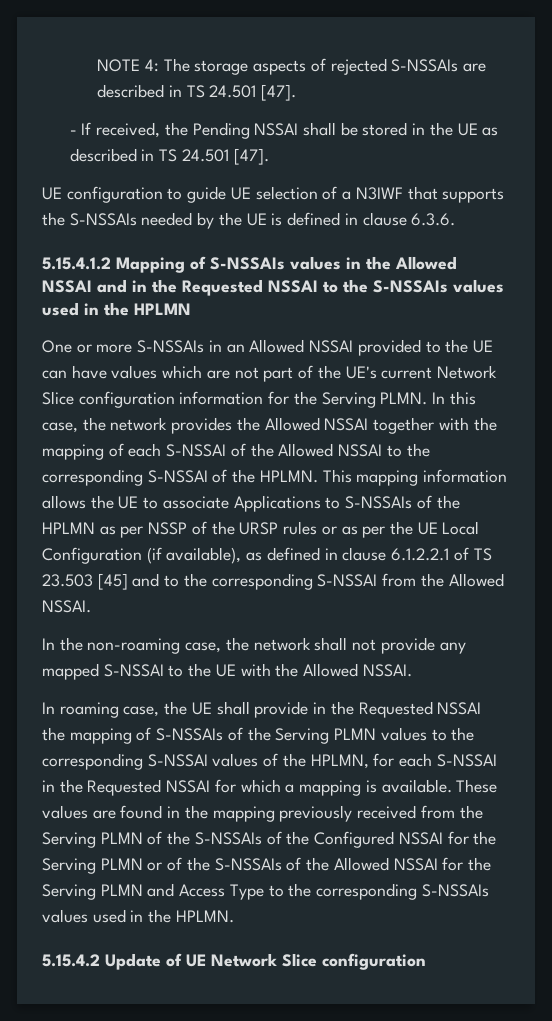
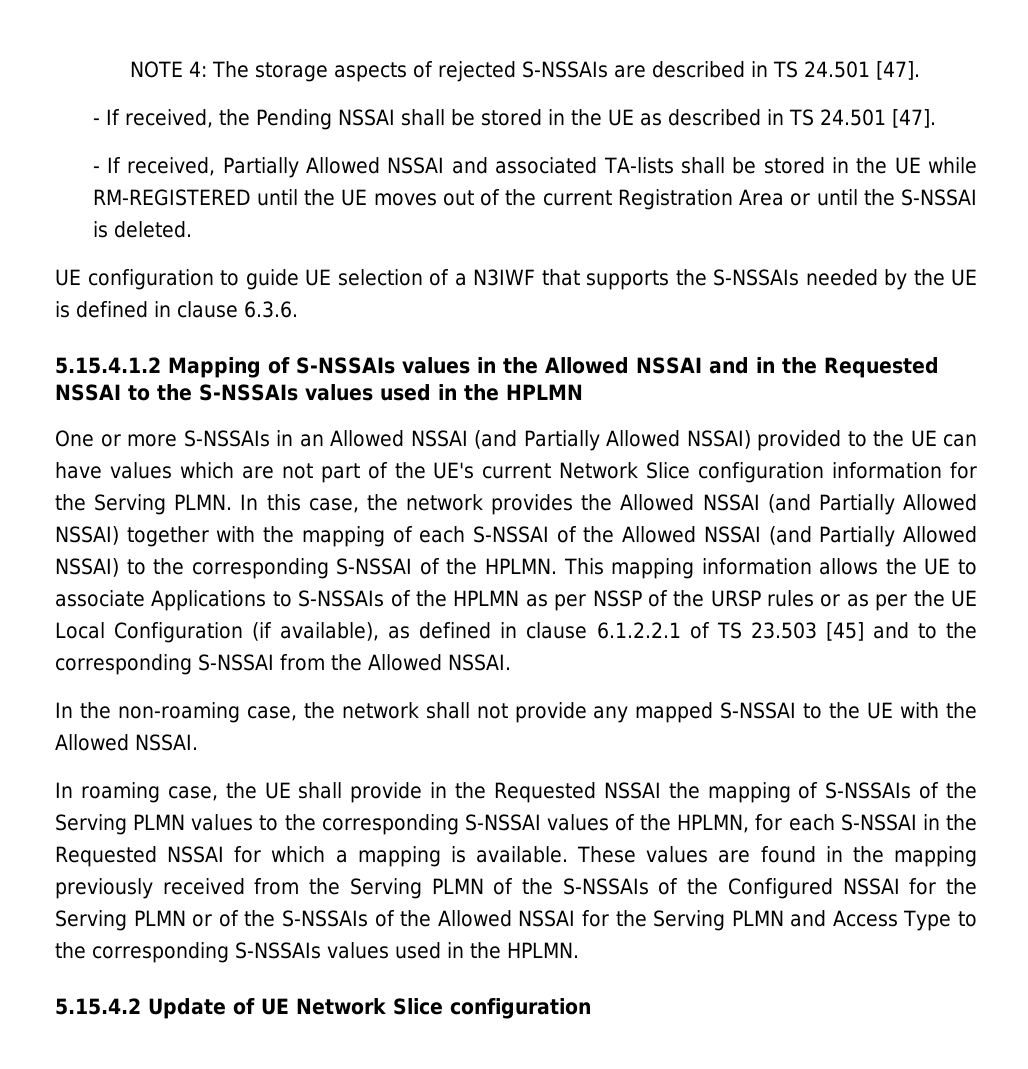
+ - If received, Partially Allowed NSSAI and associated TA-lists shall be stored in the UE while RM-REGISTERED until the UE moves out of the current Registration Area or until the S-NSSAI is deleted.
- One or more S-NSSAIs in an Allowed NSSAI provided to the UE can have values which are not part of the UE's current Network Slice configuration information for the Serving PLMN.
+ One or more S-NSSAIs in an Allowed NSSAI (and Partially Allowed NSSAI) provided to the UE can have values which are not part of the UE's current Network Slice configuration information for the Serving PLMN.
- In this case, the network provides the Allowed NSSAI together with the mapping of each S-NSSAI of the Allowed NSSAI to the corresponding S-NSSAI of the HPLMN.
+ In this case, the network provides the Allowed NSSAI (and Partially Allowed NSSAI) together with the mapping of each S-NSSAI of the Allowed NSSAI (and Partially Allowed NSSAI) to the corresponding S-NSSAI of the HPLMN.

